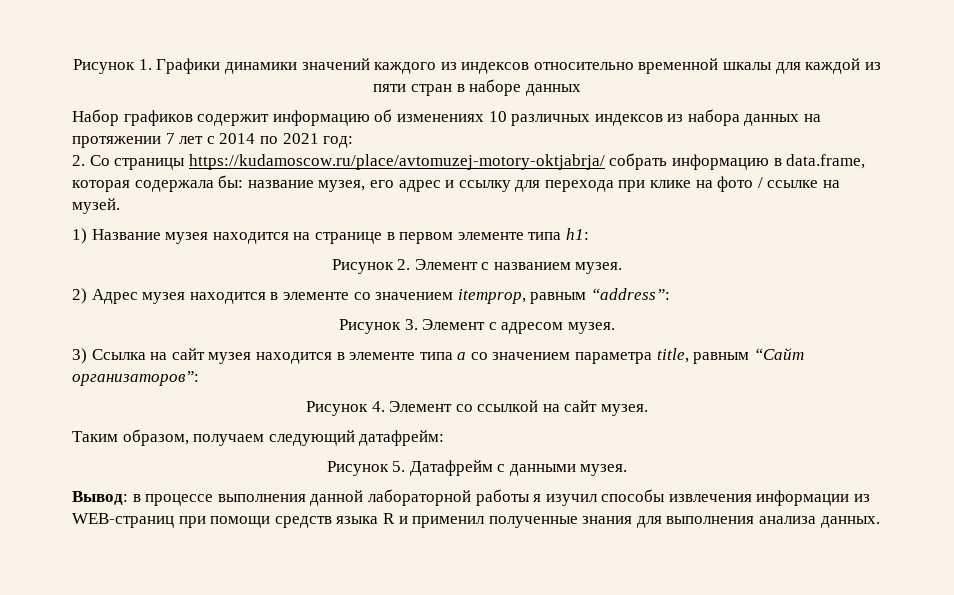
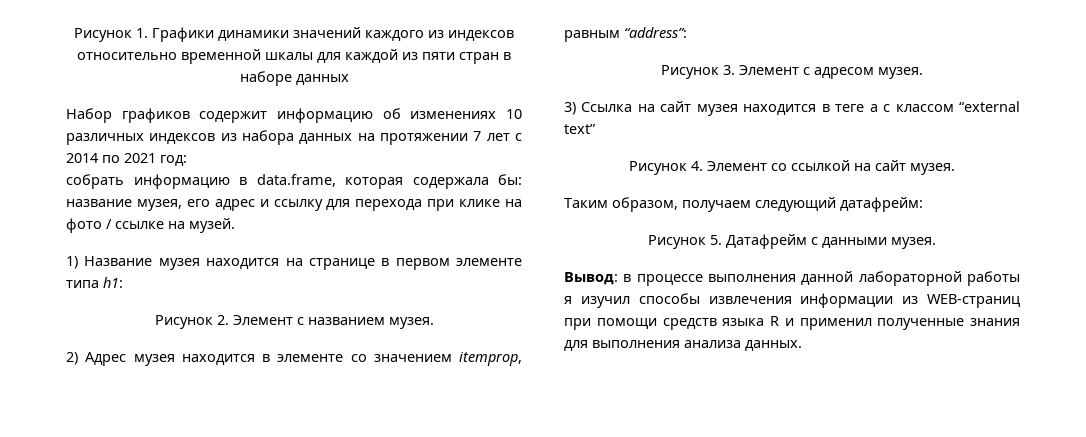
- 2. Со страницы https://kudamoscow.ru/place/avtomuzej-motory-oktjabrja/ собрать информацию в data.frame, которая содержала бы: название музея, его адрес и ссылку для перехода при клике на фото / ссылке на музей.
+ собрать информацию в data.frame, которая содержала бы: название музея, его адрес и ссылку для перехода при клике на фото / ссылке на музей.
- 3) Ссылка на сайт музея находится в элементе типа a со значением параметра title, равным “Сайт организаторов”:
+ 3) Ссылка на сайт музея находится в теге a с классом “external text”

